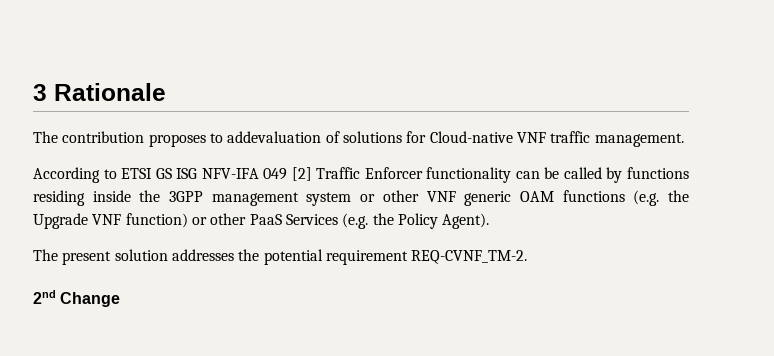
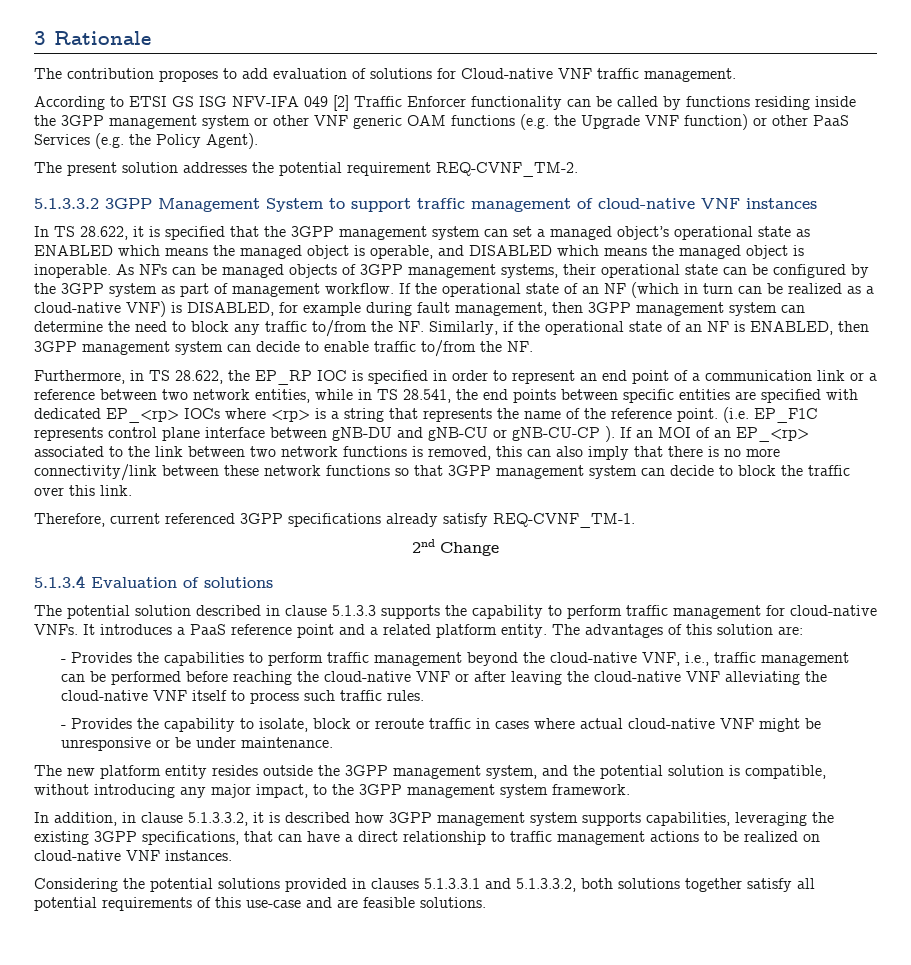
- The contribution proposes to addevaluation of solutions for Cloud-native VNF traffic management.
+ The contribution proposes to add evaluation of solutions for Cloud-native VNF traffic management.
+ 5.1.3.3.2 3GPP Management System to support traffic management of cloud-native VNF instances
+ In TS 28.622, it is specified that the 3GPP management system can set a managed object’s operational state as ENABLED which means the managed object is operable, and DISABLED which means the managed object is inoperable. As NFs can be managed objects of 3GPP management systems, their operational state can be configured by the 3GPP system as part of management workflow. If the operational state of an NF (which in turn can be realized as a cloud-native VNF) is DISABLED, for example during fault management, then 3GPP management system can determine the need to block any traffic to/from the NF. Similarly, if the operational state of an NF is ENABLED, then 3GPP management system can decide to enable traffic to/from the NF.
+ Furthermore, in TS 28.622, the EP_RP IOC is specified in order to represent an end point of a communication link or a reference between two network entities, while in TS 28.541, the end points between specific entities are specified with dedicated EP_<rp> IOCs where <rp> is a string that represents the name of the reference point. (i.e. EP_F1C represents control plane interface between gNB-DU and gNB-CU or gNB-CU-CP ). If an MOI of an EP_<rp> associated to the link between two network functions is removed, this can also imply that there is no more connectivity/link between these network functions so that 3GPP management system can decide to block the traffic over this link.
+ Therefore, current referenced 3GPP specifications already satisfy REQ-CVNF_TM-1.
  2nd Change
+ 5.1.3.4 Evaluation of solutions
+ The potential solution described in clause 5.1.3.3 supports the capability to perform traffic management for cloud-native VNFs. It introduces a PaaS reference point and a related platform entity. The advantages of this solution are:
+ - Provides the capabilities to perform traffic management beyond the cloud-native VNF, i.e., traffic management can be performed before reaching the cloud-native VNF or after leaving the cloud-native VNF alleviating the cloud-native VNF itself to process such traffic rules.
+ - Provides the capability to isolate, block or reroute traffic in cases where actual cloud-native VNF might be unresponsive or be under maintenance.
+ The new platform entity resides outside the 3GPP management system, and the potential solution is compatible, without introducing any major impact, to the 3GPP management system framework.
+ In addition, in clause 5.1.3.3.2, it is described how 3GPP management system supports capabilities, leveraging the existing 3GPP specifications, that can have a direct relationship to traffic management actions to be realized on cloud-native VNF instances.
+ Considering the potential solutions provided in clauses 5.1.3.3.1 and 5.1.3.3.2, both solutions together satisfy all potential requirements of this use-case and are feasible solutions.

